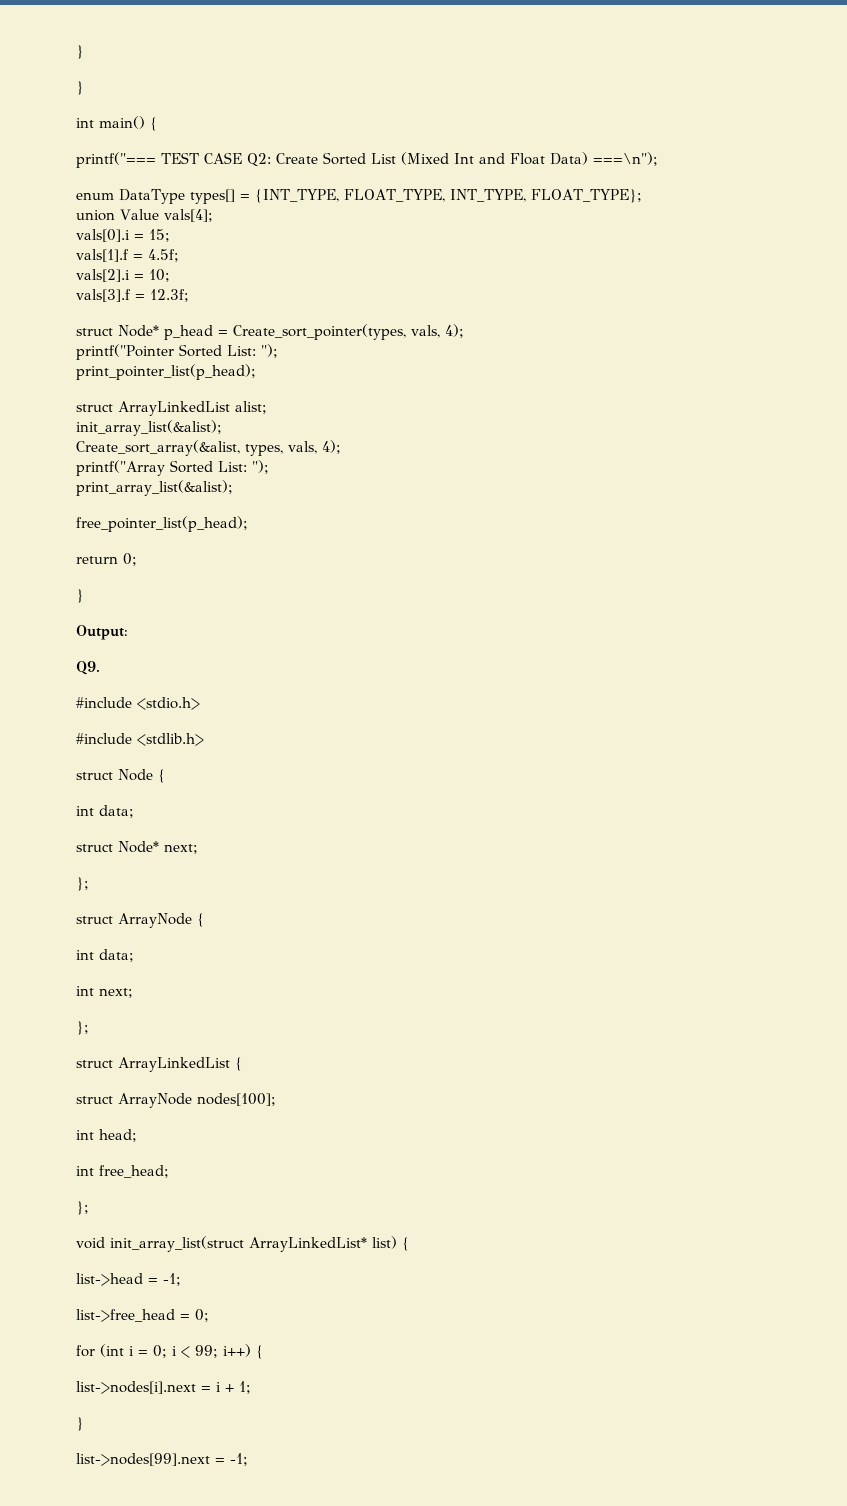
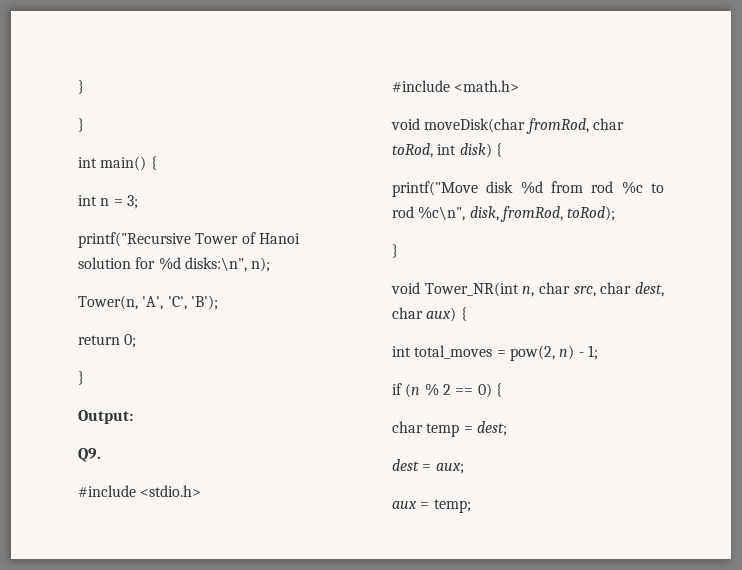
- printf("=== TEST CASE Q2: Create Sorted List (Mixed Int and Float Data) ===\n");
- enum DataType types[] = {INT_TYPE, FLOAT_TYPE, INT_TYPE, FLOAT_TYPE};
- union Value vals[4];
- vals[0].i = 15;
- vals[1].f = 4.5f;
- vals[2].i = 10;
- vals[3].f = 12.3f;
- struct Node* p_head = Create_sort_pointer(types, vals, 4);
- printf("Pointer Sorted List: ");
- print_pointer_list(p_head);
- struct ArrayLinkedList alist;
- init_array_list(&alist);
- Create_sort_array(&alist, types, vals, 4);
- printf("Array Sorted List: ");
- print_array_list(&alist);
- free_pointer_list(p_head);
+ int n = 3;
+ printf("Recursive Tower of Hanoi solution for %d disks:\n", n);
+ Tower(n, 'A', 'C', 'B');
- #include <stdlib.h>
- struct Node {
- int data;
- struct Node* next;
- };
- struct ArrayNode {
- int data;
- int next;
- };
- struct ArrayLinkedList {
- struct ArrayNode nodes[100];
- int head;
- int free_head;
- };
- void init_array_list(struct ArrayLinkedList* list) {
- list->head = -1;
- list->free_head = 0;
- for (int i = 0; i < 99; i++) {
- list->nodes[i].next = i + 1;
+ #include <math.h>
+ void moveDisk(char fromRod, char toRod, int disk) {
+ printf("Move disk %d from rod %c to rod %c\n", disk, fromRod, toRod);
  }
- list->nodes[99].next = -1;
+ void Tower_NR(int n, char src, char dest, char aux) {
+ int total_moves = pow(2, n) - 1;
+ if (n % 2 == 0) {
+ char temp = dest;
+ dest = aux;
+ aux = temp;

